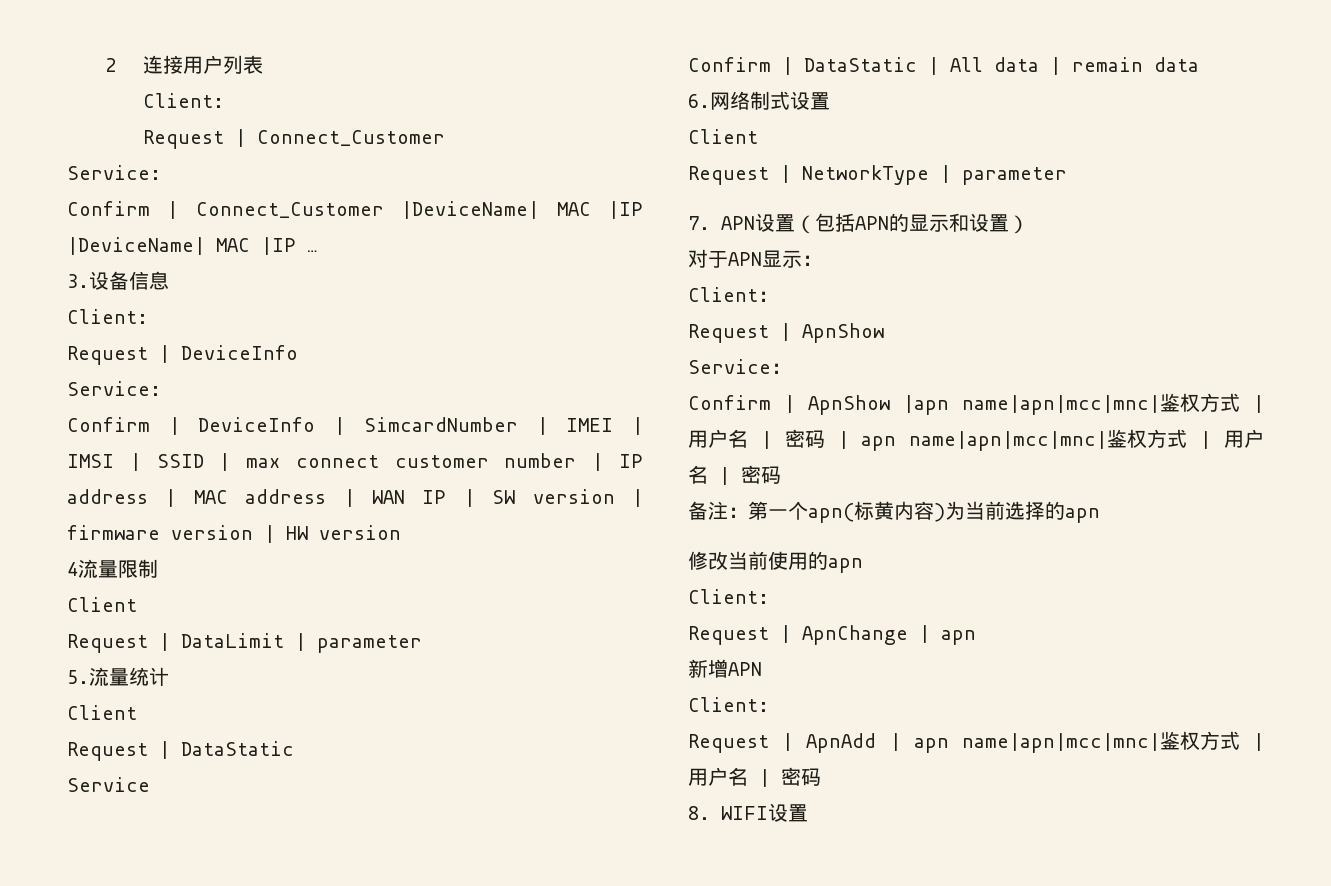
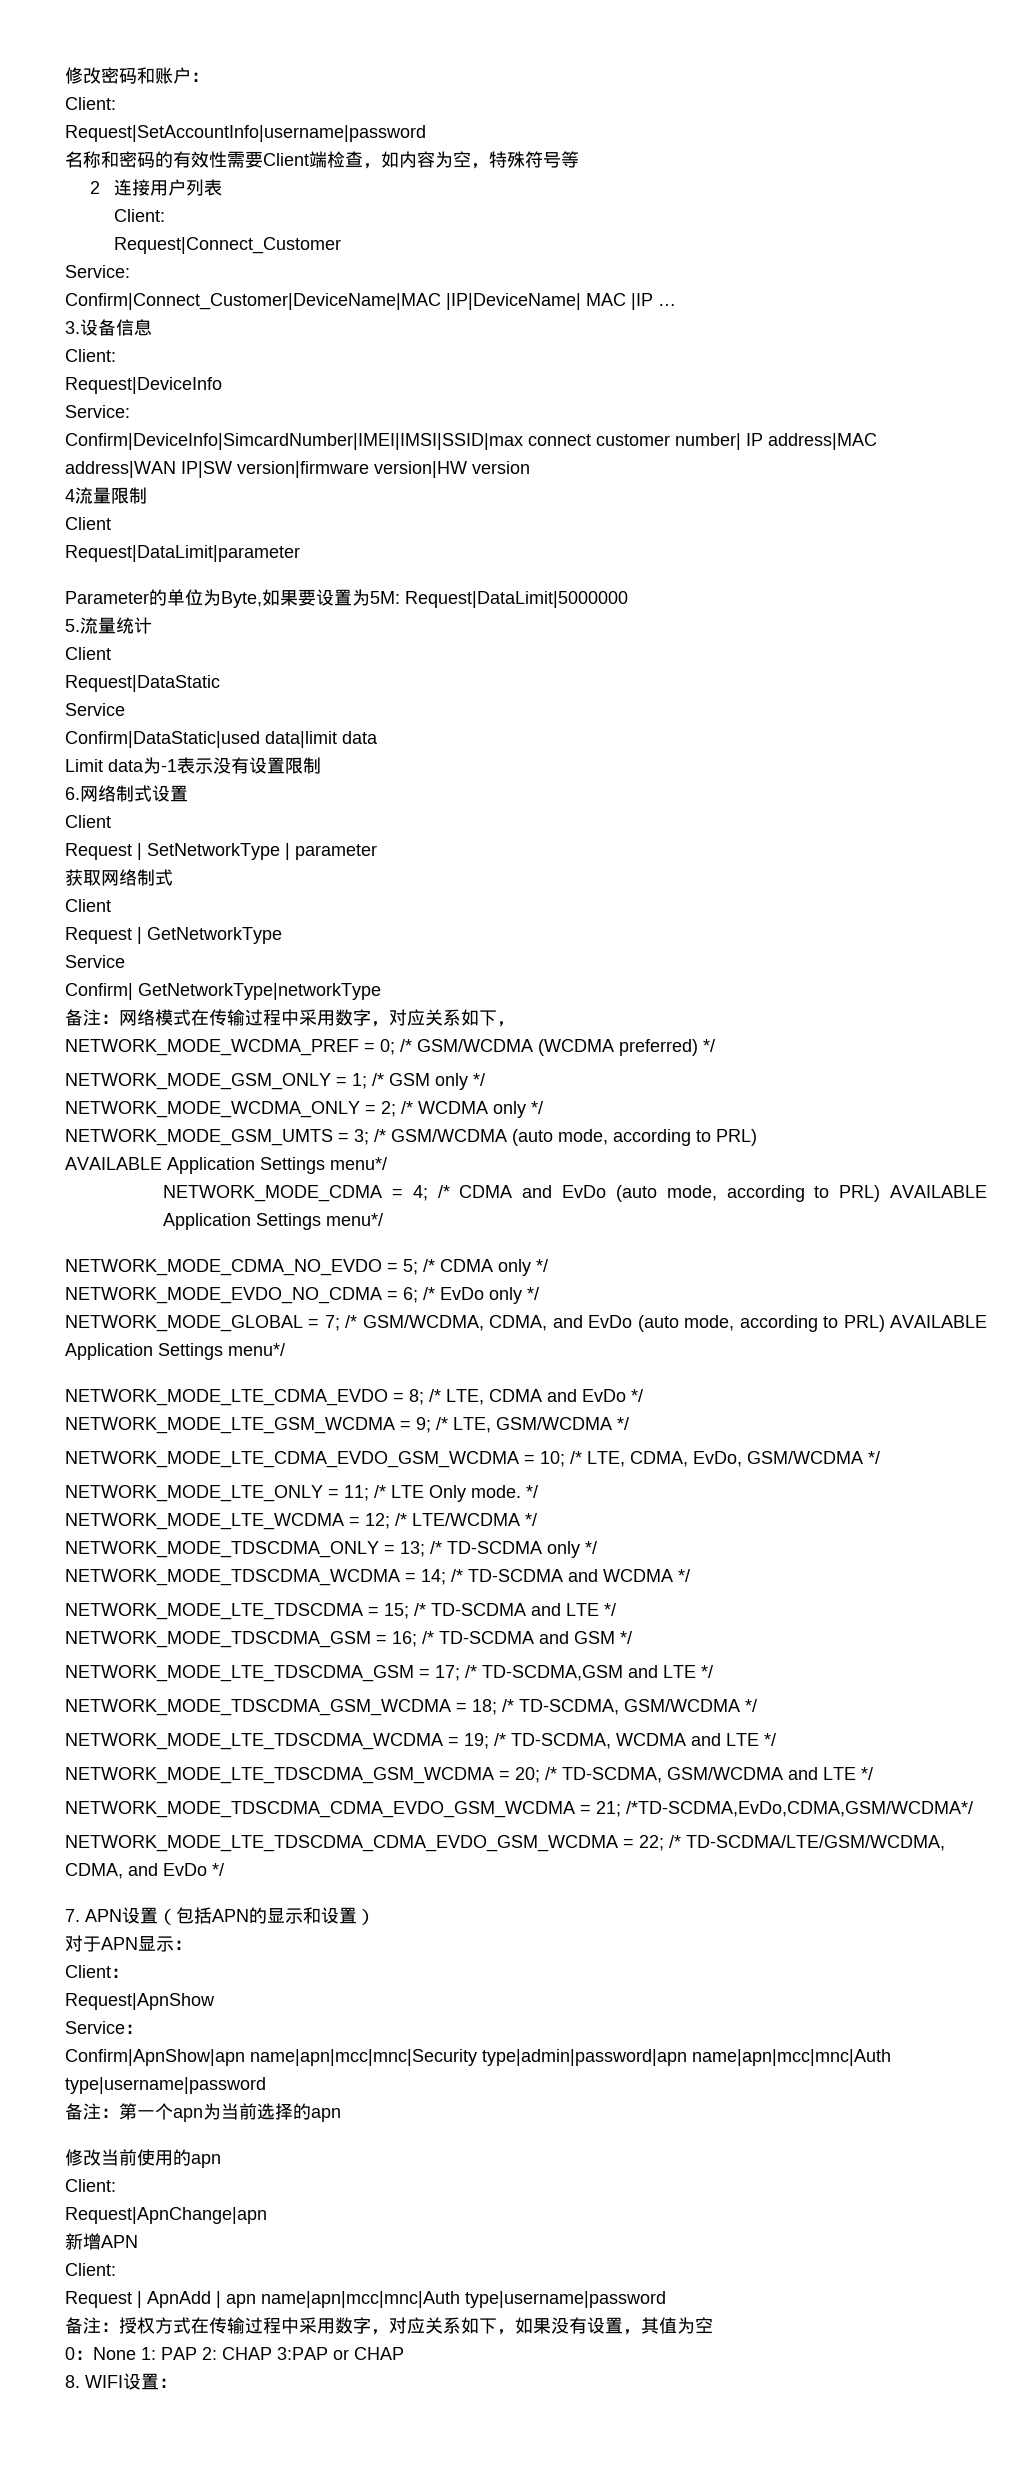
+ 修改密码和账户：
+ Client:
+ Request|SetAccountInfo|username|password
+ 名称和密码的有效性需要Client端检查，如内容为空，特殊符号等
- Request | Connect_Customer
+ Request|Connect_Customer
  Service:
- Confirm | Connect_Customer |DeviceName| MAC |IP |DeviceName| MAC |IP …
+ Confirm|Connect_Customer|DeviceName|MAC |IP|DeviceName| MAC |IP …
- Request | DeviceInfo
+ Request|DeviceInfo
  Service:
- Confirm | DeviceInfo | SimcardNumber | IMEI | IMSI | SSID | max connect customer number | IP address | MAC address | WAN IP | SW version | firmware version | HW version
+ Confirm|DeviceInfo|SimcardNumber|IMEI|IMSI|SSID|max connect customer number| IP address|MAC address|WAN IP|SW version|firmware version|HW version
- Request | DataLimit | parameter
+ Request|DataLimit|parameter
+ Parameter的单位为Byte,如果要设置为5M: Request|DataLimit|5000000
  5.流量统计
  Client
- Request | DataStatic
+ Request|DataStatic
  Service
- Confirm | DataStatic | All data | remain data
+ Confirm|DataStatic|used data|limit data
+ Limit data为-1表示没有设置限制
- Request | NetworkType | parameter
+ Request | SetNetworkType | parameter
+ 获取网络制式
+ Client
+ Request | GetNetworkType
+ Service
+ Confirm| GetNetworkType|networkType
+ 备注：网络模式在传输过程中采用数字，对应关系如下，
+ NETWORK_MODE_WCDMA_PREF = 0; /* GSM/WCDMA (WCDMA preferred) */
+ NETWORK_MODE_GSM_ONLY = 1; /* GSM only */
+ NETWORK_MODE_WCDMA_ONLY = 2; /* WCDMA only */
+ NETWORK_MODE_GSM_UMTS = 3; /* GSM/WCDMA (auto mode, according to PRL)
+ AVAILABLE Application Settings menu*/
+ NETWORK_MODE_CDMA = 4; /* CDMA and EvDo (auto mode, according to PRL) AVAILABLE Application Settings menu*/
+ NETWORK_MODE_CDMA_NO_EVDO = 5; /* CDMA only */
+ NETWORK_MODE_EVDO_NO_CDMA = 6; /* EvDo only */
+ NETWORK_MODE_GLOBAL = 7; /* GSM/WCDMA, CDMA, and EvDo (auto mode, according to PRL) AVAILABLE Application Settings menu*/
+ NETWORK_MODE_LTE_CDMA_EVDO = 8; /* LTE, CDMA and EvDo */
+ NETWORK_MODE_LTE_GSM_WCDMA = 9; /* LTE, GSM/WCDMA */
+ NETWORK_MODE_LTE_CDMA_EVDO_GSM_WCDMA = 10; /* LTE, CDMA, EvDo, GSM/WCDMA */
+ NETWORK_MODE_LTE_ONLY = 11; /* LTE Only mode. */
+ NETWORK_MODE_LTE_WCDMA = 12; /* LTE/WCDMA */
+ NETWORK_MODE_TDSCDMA_ONLY = 13; /* TD-SCDMA only */
+ NETWORK_MODE_TDSCDMA_WCDMA = 14; /* TD-SCDMA and WCDMA */
+ NETWORK_MODE_LTE_TDSCDMA = 15; /* TD-SCDMA and LTE */
+ NETWORK_MODE_TDSCDMA_GSM = 16; /* TD-SCDMA and GSM */
+ NETWORK_MODE_LTE_TDSCDMA_GSM = 17; /* TD-SCDMA,GSM and LTE */
+ NETWORK_MODE_TDSCDMA_GSM_WCDMA = 18; /* TD-SCDMA, GSM/WCDMA */
+ NETWORK_MODE_LTE_TDSCDMA_WCDMA = 19; /* TD-SCDMA, WCDMA and LTE */
+ NETWORK_MODE_LTE_TDSCDMA_GSM_WCDMA = 20; /* TD-SCDMA, GSM/WCDMA and LTE */
+ NETWORK_MODE_TDSCDMA_CDMA_EVDO_GSM_WCDMA = 21; /*TD-SCDMA,EvDo,CDMA,GSM/WCDMA*/
+ NETWORK_MODE_LTE_TDSCDMA_CDMA_EVDO_GSM_WCDMA = 22; /* TD-SCDMA/LTE/GSM/WCDMA, CDMA, and EvDo */
- Request | ApnShow
+ Request|ApnShow
- Confirm | ApnShow |apn name|apn|mcc|mnc|鉴权方式 | 用户名 | 密码 | apn name|apn|mcc|mnc|鉴权方式 | 用户名 | 密码
+ Confirm|ApnShow|apn name|apn|mcc|mnc|Security type|admin|password|apn name|apn|mcc|mnc|Auth type|username|password
- 备注：第一个apn(标黄内容)为当前选择的apn
+ 备注：第一个apn为当前选择的apn
- Request | ApnChange | apn
+ Request|ApnChange|apn
- Request | ApnAdd | apn name|apn|mcc|mnc|鉴权方式 | 用户名 | 密码
+ Request | ApnAdd | apn name|apn|mcc|mnc|Auth type|username|password
+ 备注：授权方式在传输过程中采用数字，对应关系如下，如果没有设置，其值为空
+ 0：None 1: PAP 2: CHAP 3:PAP or CHAP
- 8. WIFI设置
+ 8. WIFI设置：

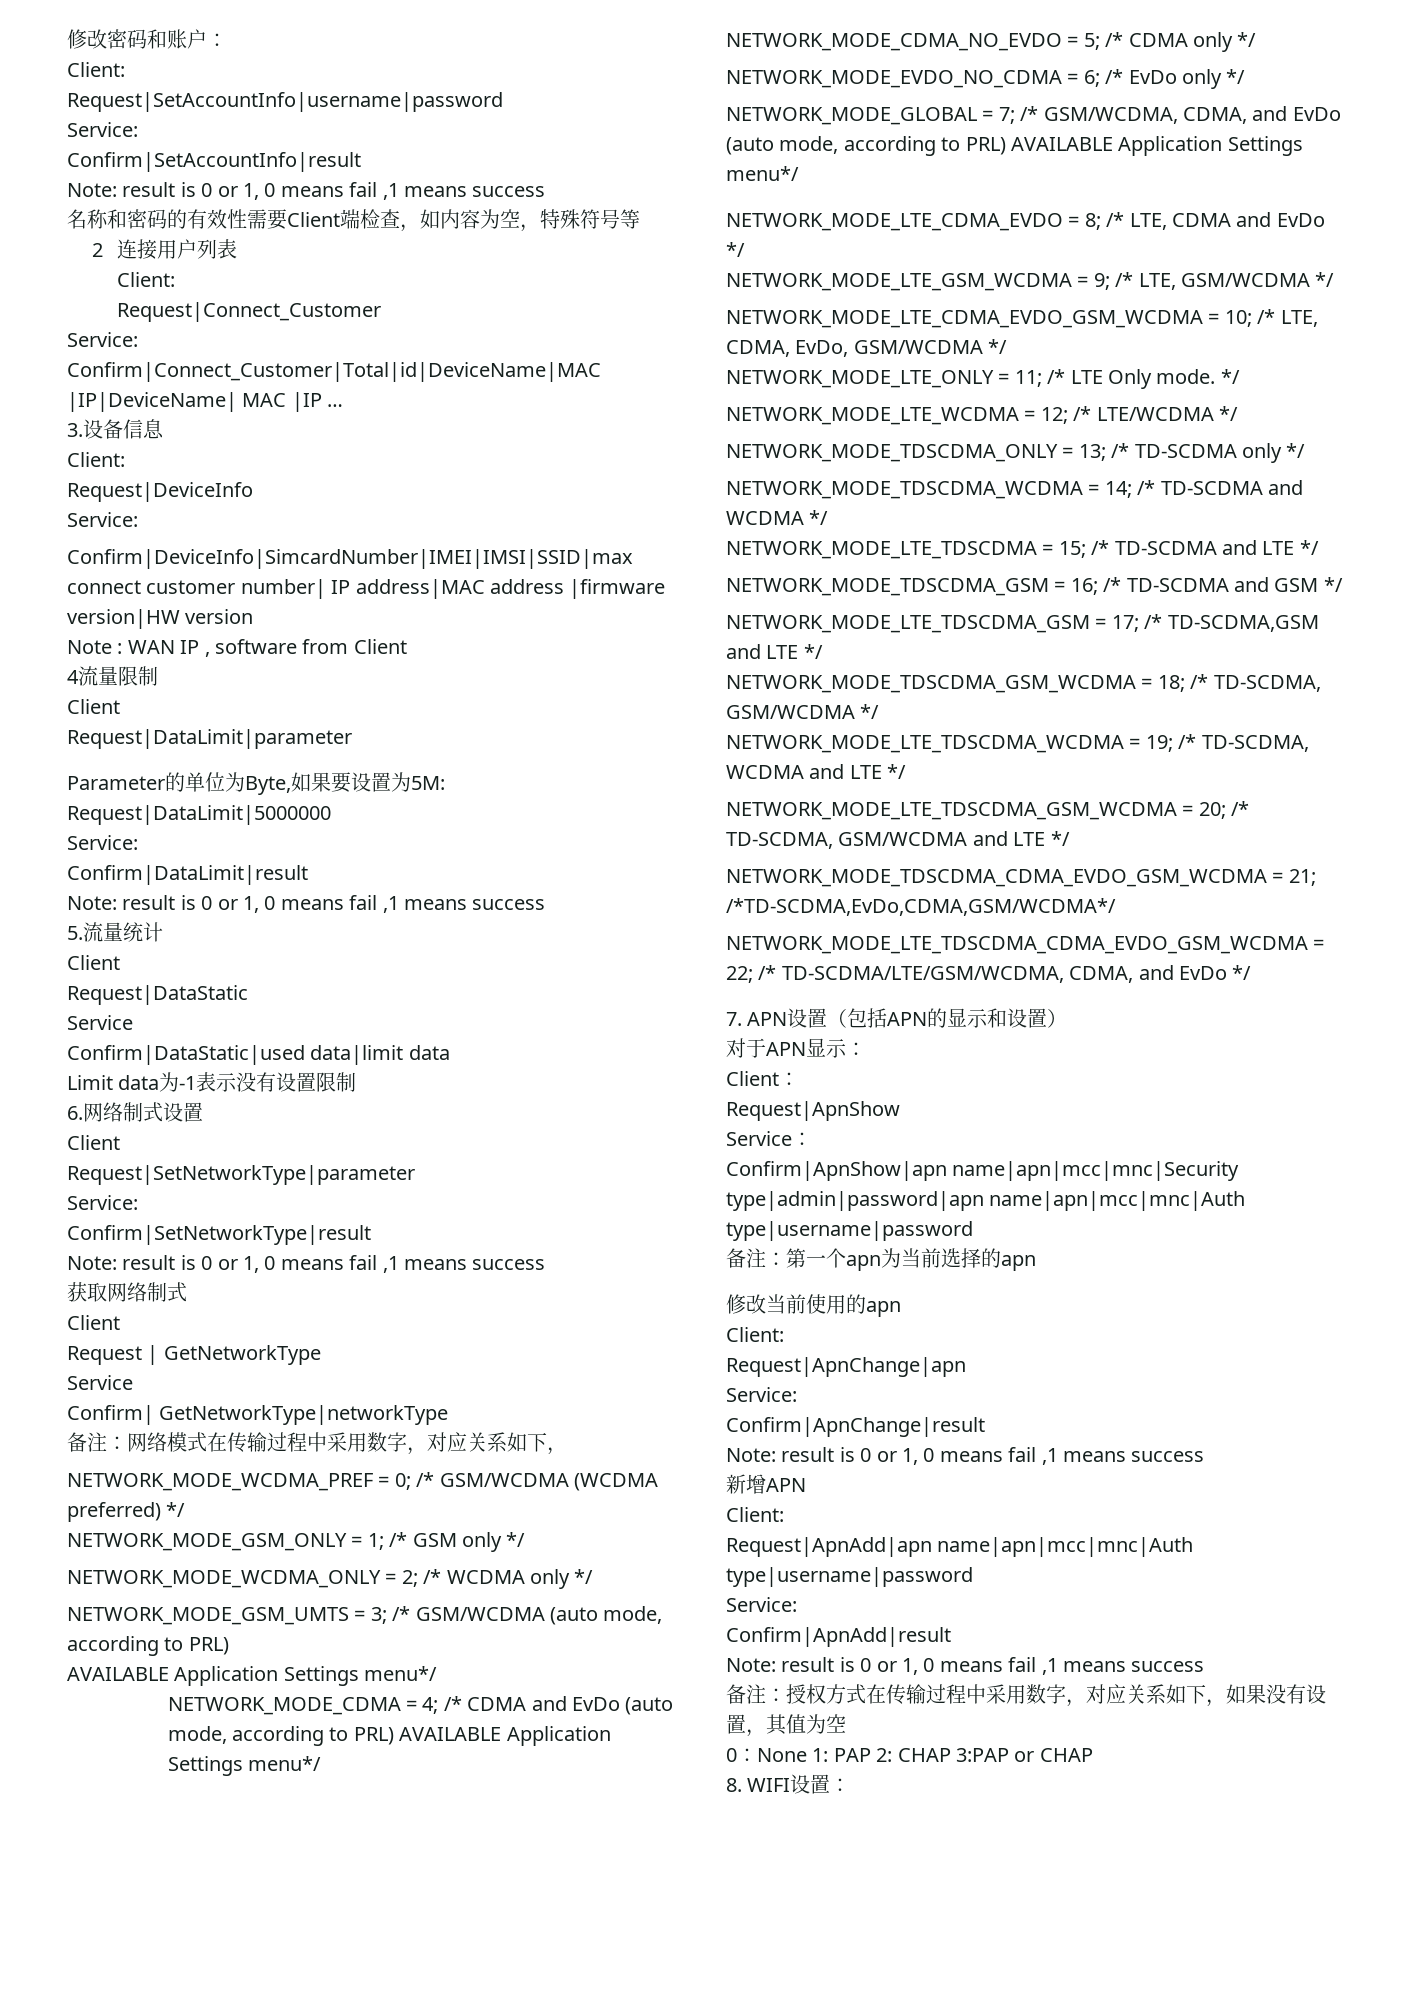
  Request|SetAccountInfo|username|password
+ Service:
+ Confirm|SetAccountInfo|result
+ Note: result is 0 or 1, 0 means fail ,1 means success
- Confirm|Connect_Customer|DeviceName|MAC |IP|DeviceName| MAC |IP …
+ Confirm|Connect_Customer|Total|id|DeviceName|MAC |IP|DeviceName| MAC |IP …
- Confirm|DeviceInfo|SimcardNumber|IMEI|IMSI|SSID|max connect customer number| IP address|MAC address|WAN IP|SW version|firmware version|HW version
+ Confirm|DeviceInfo|SimcardNumber|IMEI|IMSI|SSID|max connect customer number| IP address|MAC address |firmware version|HW version
+ Note : WAN IP , software from Client
  Parameter的单位为Byte,如果要设置为5M: Request|DataLimit|5000000
+ Service:
+ Confirm|DataLimit|result
+ Note: result is 0 or 1, 0 means fail ,1 means success
- Request | SetNetworkType | parameter
+ Request|SetNetworkType|parameter
+ Service:
+ Confirm|SetNetworkType|result
+ Note: result is 0 or 1, 0 means fail ,1 means success
  Request|ApnChange|apn
+ Service:
+ Confirm|ApnChange|result
+ Note: result is 0 or 1, 0 means fail ,1 means success
  新增APN
  Client:
- Request | ApnAdd | apn name|apn|mcc|mnc|Auth type|username|password
+ Request|ApnAdd|apn name|apn|mcc|mnc|Auth type|username|password
+ Service:
+ Confirm|ApnAdd|result
+ Note: result is 0 or 1, 0 means fail ,1 means success

